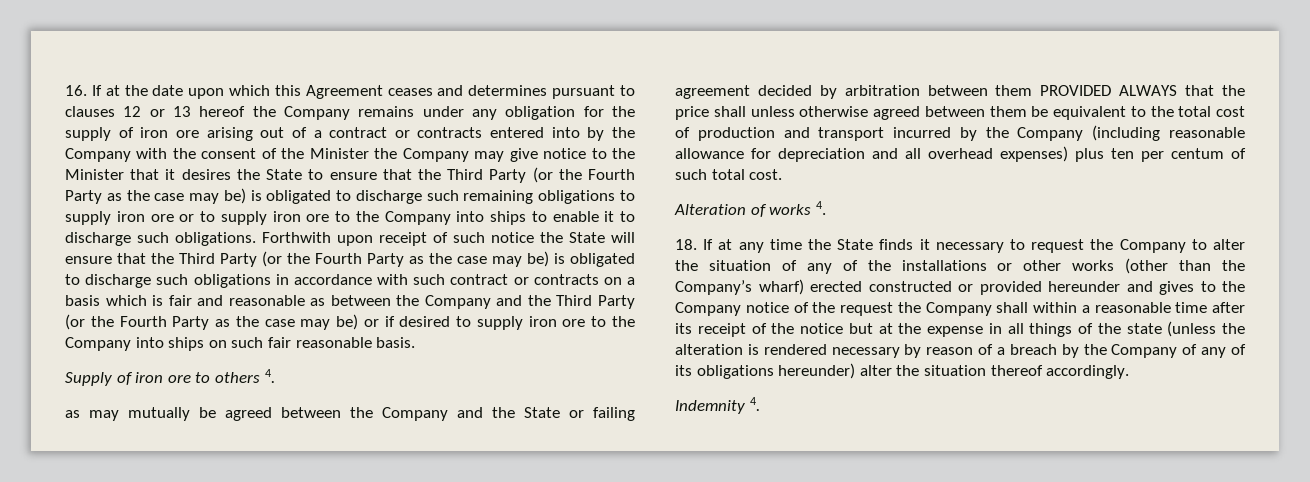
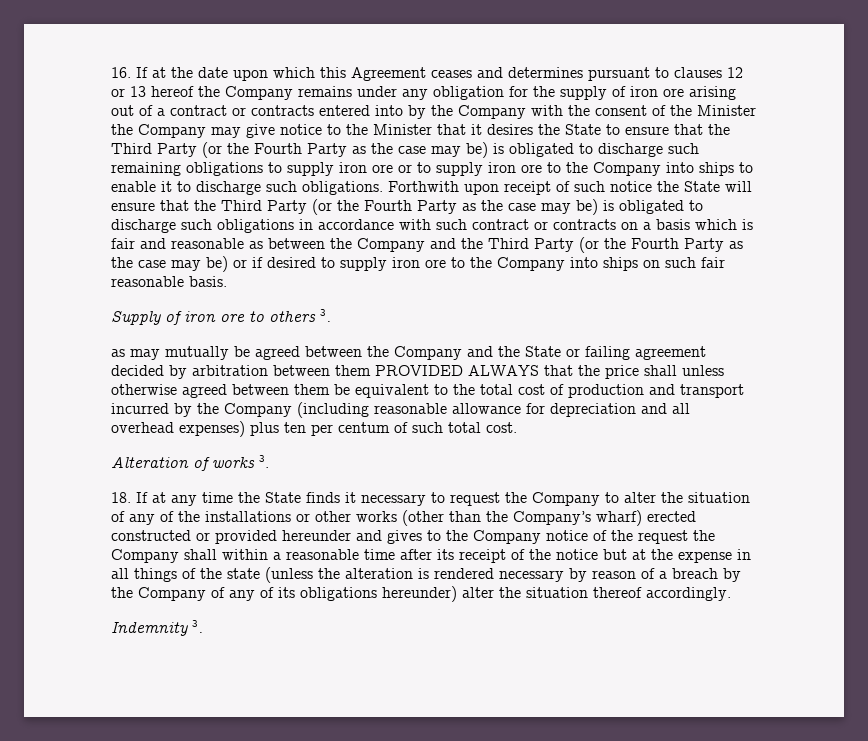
- Supply of iron ore to others 4.
+ Supply of iron ore to others 3.
- Alteration of works 4.
+ Alteration of works 3.
- Indemnity 4.
+ Indemnity 3.

